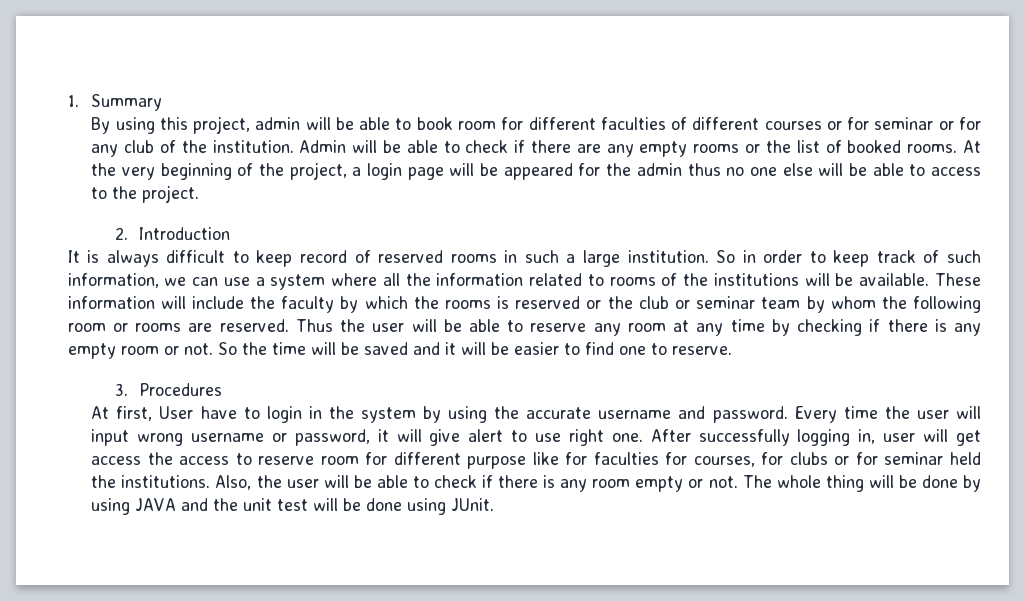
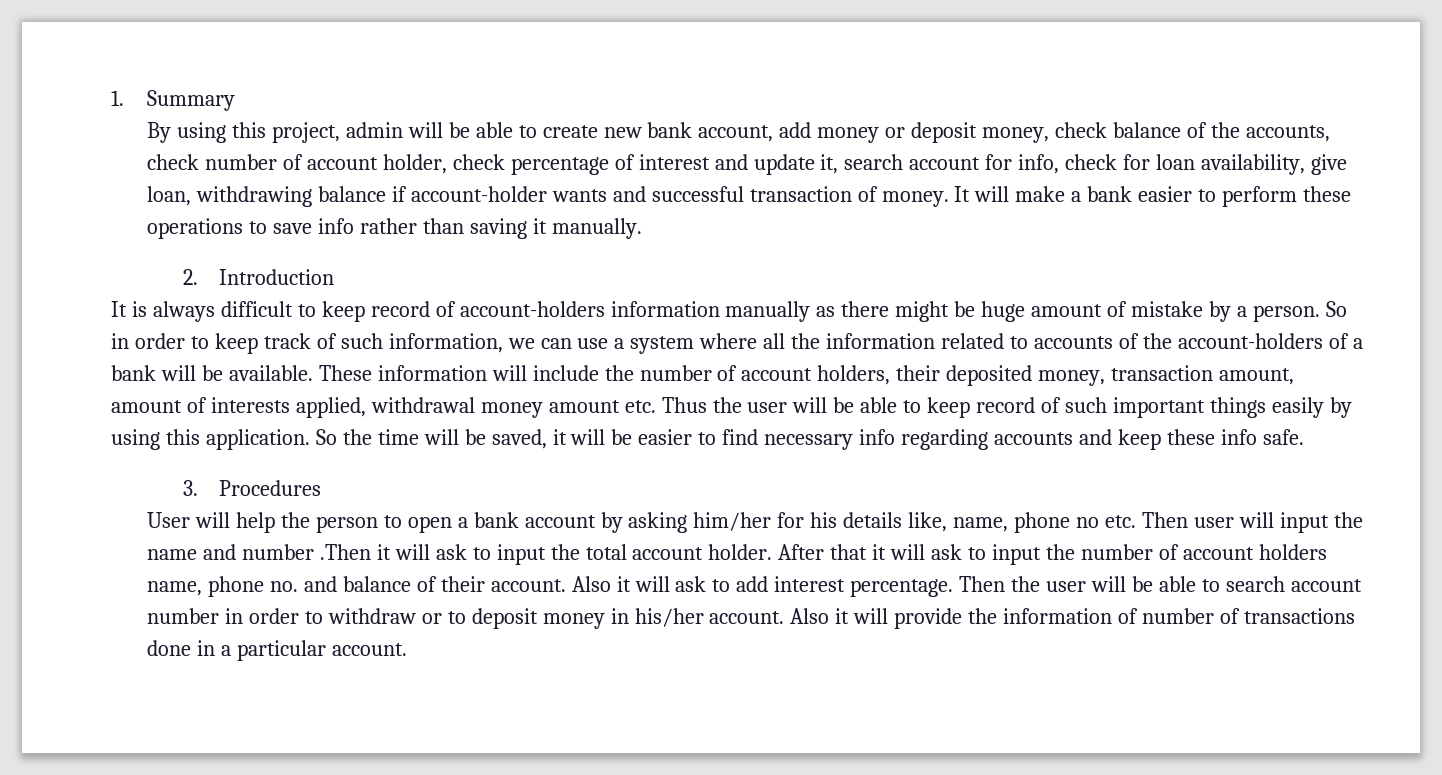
- By using this project, admin will be able to book room for different faculties of different courses or for seminar or for any club of the institution. Admin will be able to check if there are any empty rooms or the list of booked rooms. At the very beginning of the project, a login page will be appeared for the admin thus no one else will be able to access to the project.
+ By using this project, admin will be able to create new bank account, add money or deposit money, check balance of the accounts, check number of account holder, check percentage of interest and update it, search account for info, check for loan availability, give loan, withdrawing balance if account-holder wants and successful transaction of money. It will make a bank easier to perform these operations to save info rather than saving it manually.
- It is always difficult to keep record of reserved rooms in such a large institution.
+ It is always difficult to keep record of account-holders information manually as there might be huge amount of mistake by a person.
- So in order to keep track of such information, we can use a system where all the information related to rooms of the institutions will be available.
+ So in order to keep track of such information, we can use a system where all the information related to accounts of the account-holders of a bank will be available.
- These information will include the faculty by which the rooms is reserved or the club or seminar team by whom the following room or rooms are reserved. Thus the user will be able to reserve any room at any time by checking if there is any empty room or not.
+ These information will include the number of account holders, their deposited money, transaction amount, amount of interests applied, withdrawal money amount etc. Thus the user will be able to keep record of such important things easily by using this application.
- So the time will be saved and it will be easier to find one to reserve.
+ So the time will be saved, it will be easier to find necessary info regarding accounts and keep these info safe.
  3. Procedures
- At first, User have to login in the system by using the accurate username and password. Every time the user will input wrong username or password, it will give alert to use right one. After successfully logging in, user will get access the access to reserve room for different purpose like for faculties for courses, for clubs or for seminar held the institutions. Also, the user will be able to check if there is any room empty or not. The whole thing will be done by using JAVA and the unit test will be done using JUnit.
+ User will help the person to open a bank account by asking him/her for his details like, name, phone no etc. Then user will input the name and number .Then it will ask to input the total account holder. After that it will ask to input the number of account holders name, phone no. and balance of their account. Also it will ask to add interest percentage. Then the user will be able to search account number in order to withdraw or to deposit money in his/her account. Also it will provide the information of number of transactions done in a particular account.

